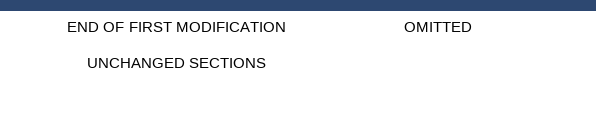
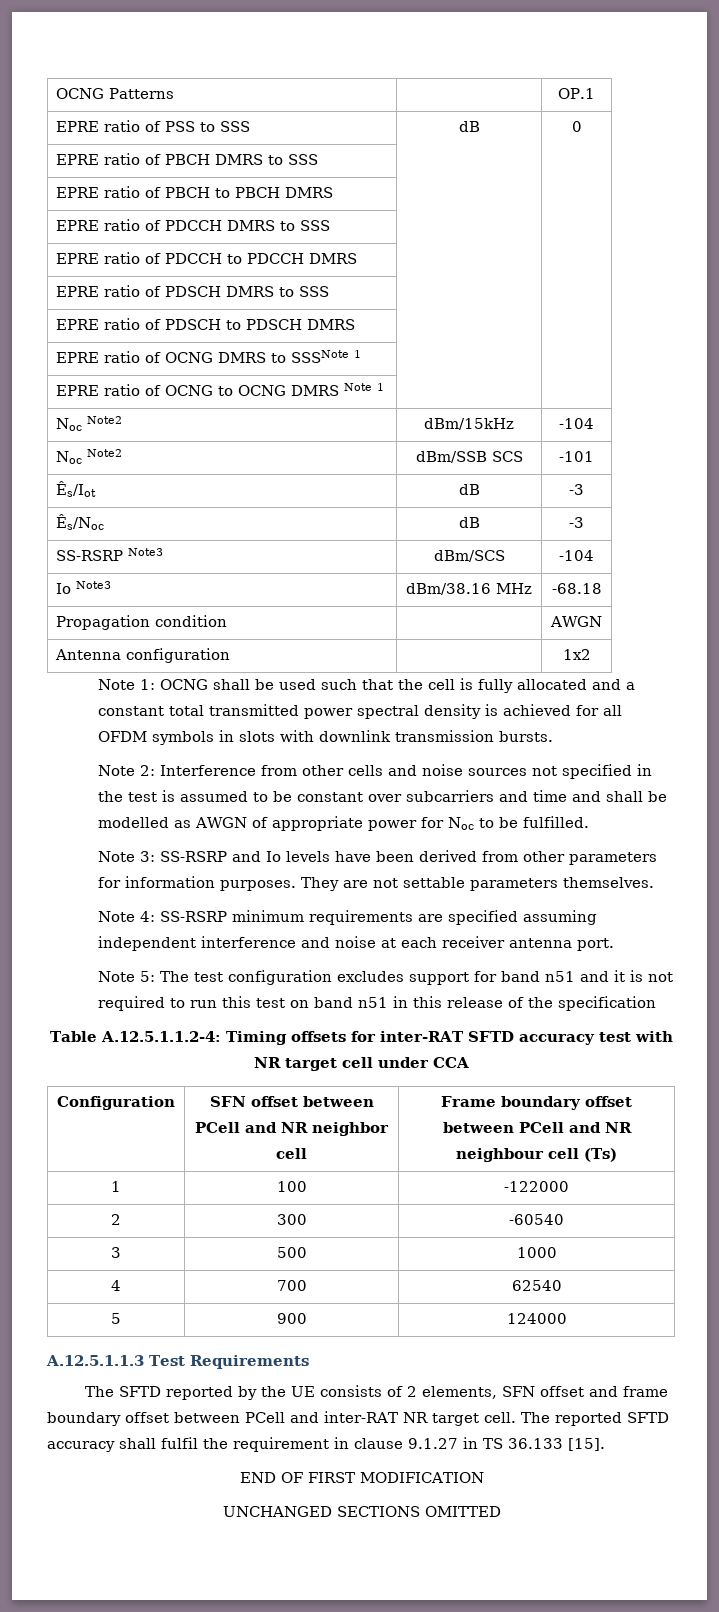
+ OCNG Patterns | | OP.1
+ EPRE ratio of PSS to SSS | dB | 0
+ EPRE ratio of PBCH DMRS to SSS | |
+ EPRE ratio of PBCH to PBCH DMRS | |
+ EPRE ratio of PDCCH DMRS to SSS | |
+ EPRE ratio of PDCCH to PDCCH DMRS | |
+ EPRE ratio of PDSCH DMRS to SSS | |
+ EPRE ratio of PDSCH to PDSCH DMRS | |
+ EPRE ratio of OCNG DMRS to SSSNote 1 | |
+ EPRE ratio of OCNG to OCNG DMRS Note 1 | |
+ Noc Note2 | dBm/15kHz | -104
+ Noc Note2 | dBm/SSB SCS | -101
+ Ês/Iot | dB | -3
+ Ês/Noc | dB | -3
+ SS-RSRP Note3 | dBm/SCS | -104
+ Io Note3 | dBm/38.16 MHz | -68.18
+ Propagation condition | | AWGN
+ Antenna configuration | | 1x2
+ Note 1: OCNG shall be used such that the cell is fully allocated and a constant total transmitted power spectral density is achieved for all OFDM symbols in slots with downlink transmission bursts.
+ Note 2: Interference from other cells and noise sources not specified in the test is assumed to be constant over subcarriers and time and shall be modelled as AWGN of appropriate power for Noc to be fulfilled.
+ Note 3: SS-RSRP and Io levels have been derived from other parameters for information purposes. They are not settable parameters themselves.
+ Note 4: SS-RSRP minimum requirements are specified assuming independent interference and noise at each receiver antenna port.
+ Note 5: The test configuration excludes support for band n51 and it is not required to run this test on band n51 in this release of the specification
+ Table A.12.5.1.1.2-4: Timing offsets for inter-RAT SFTD accuracy test with NR target cell under CCA
+ Configuration | SFN offset between PCell and NR neighbor cell | Frame boundary offset between PCell and NR neighbour cell (Ts)
+ 1 | 100 | -122000
+ 2 | 300 | -60540
+ 3 | 500 | 1000
+ 4 | 700 | 62540
+ 5 | 900 | 124000
+ A.12.5.1.1.3 Test Requirements
+ The SFTD reported by the UE consists of 2 elements, SFN offset and frame boundary offset between PCell and inter-RAT NR target cell. The reported SFTD accuracy shall fulfil the requirement in clause 9.1.27 in TS 36.133 [15].

